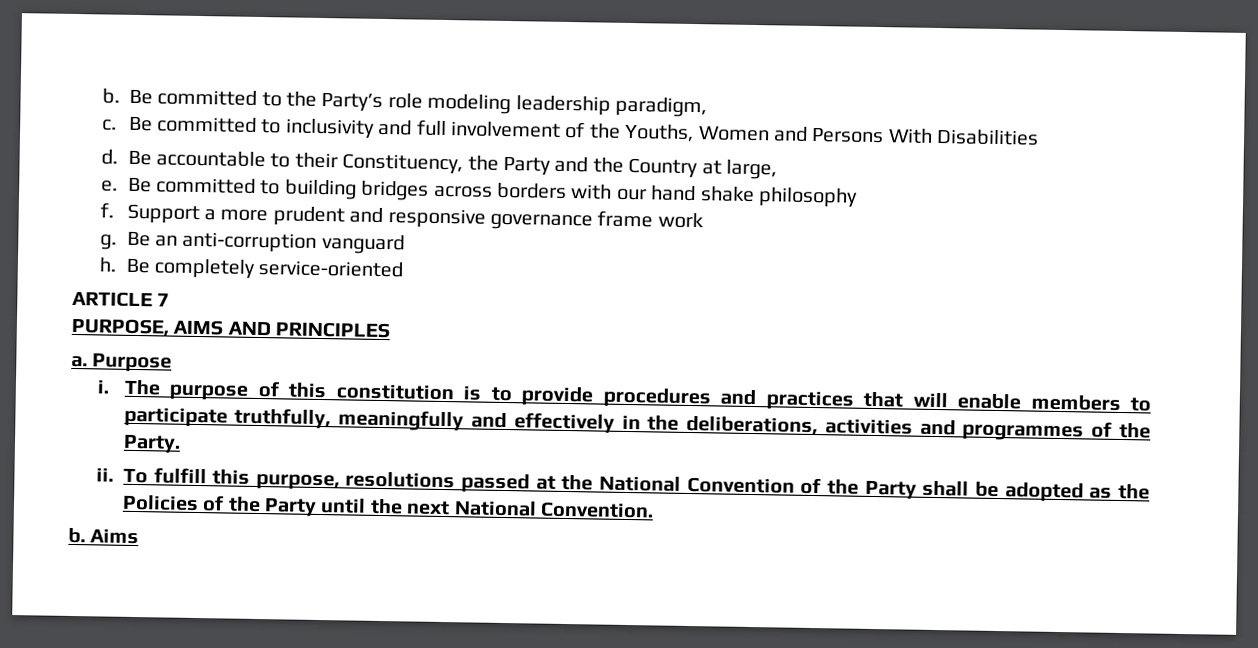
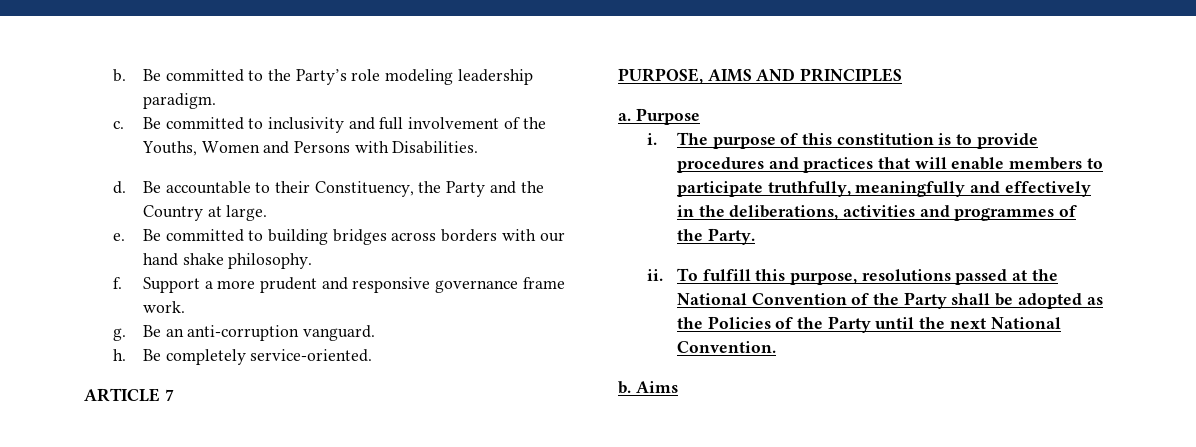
- Be committed to the Party’s role modeling leadership paradigm,
+ Be committed to the Party’s role modeling leadership paradigm.
- Be committed to inclusivity and full involvement of the Youths, Women and Persons With Disabilities
+ Be committed to inclusivity and full involvement of the Youths, Women and Persons with Disabilities.
- Be accountable to their Constituency, the Party and the Country at large,
+ Be accountable to their Constituency, the Party and the Country at large.
- Be committed to building bridges across borders with our hand shake philosophy
+ Be committed to building bridges across borders with our hand shake philosophy.
- Support a more prudent and responsive governance frame work
+ Support a more prudent and responsive governance frame work.
- Be an anti-corruption vanguard
+ Be an anti-corruption vanguard.
- Be completely service-oriented
+ Be completely service-oriented.

